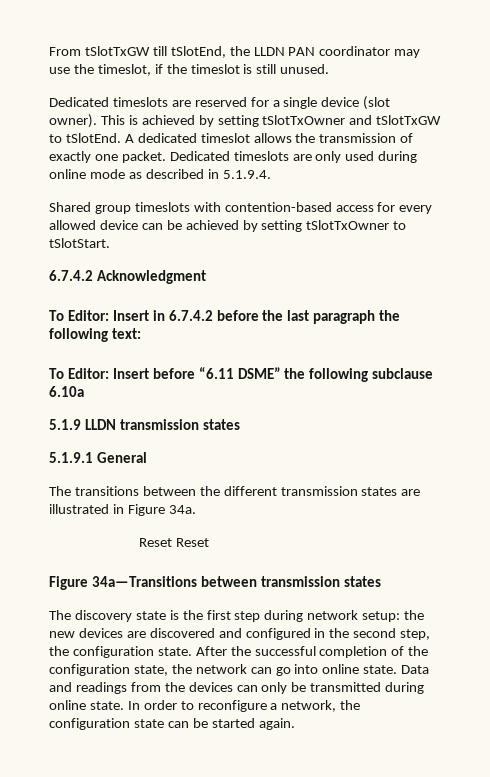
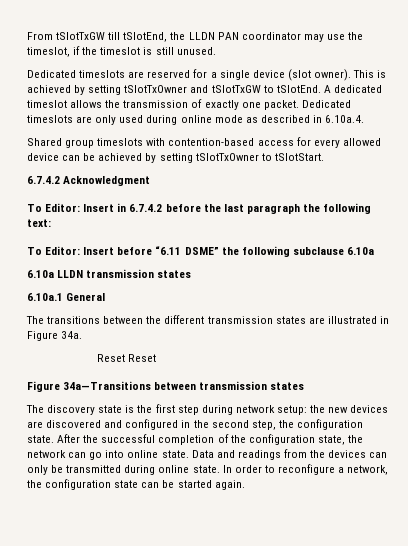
- Dedicated timeslots are only used during online mode as described in 5.1.9.4.
+ Dedicated timeslots are only used during online mode as described in 6.10a.4.
- 5.1.9 LLDN transmission states
+ 6.10a LLDN transmission states
- 5.1.9.1 General
+ 6.10a.1 General

